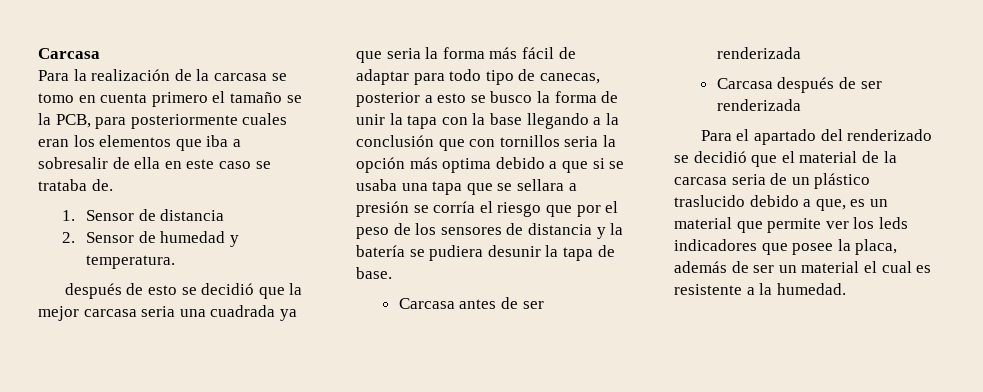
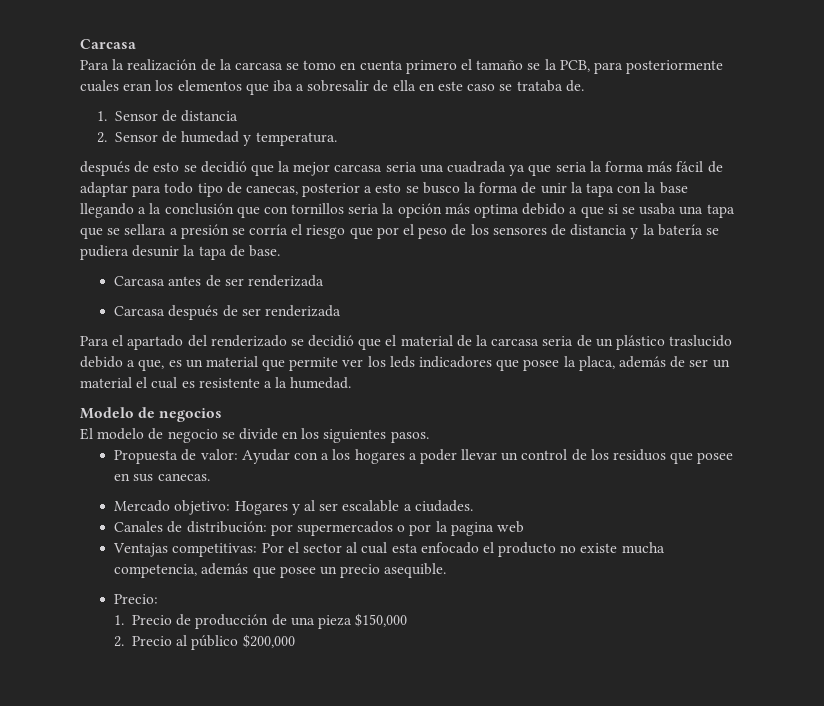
+ Modelo de negocios
+ El modelo de negocio se divide en los siguientes pasos.
+ Propuesta de valor: Ayudar con a los hogares a poder llevar un control de los residuos que posee en sus canecas.
+ Mercado objetivo: Hogares y al ser escalable a ciudades.
+ Canales de distribución: por supermercados o por la pagina web
+ Ventajas competitivas: Por el sector al cual esta enfocado el producto no existe mucha competencia, además que posee un precio asequible.
+ Precio:
+ 1. Precio de producción de una pieza $150,000
+ 2. Precio al público $200,000

